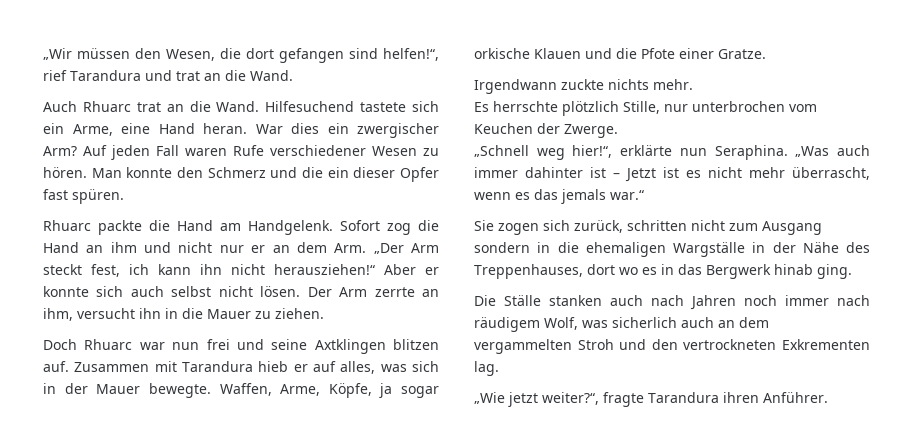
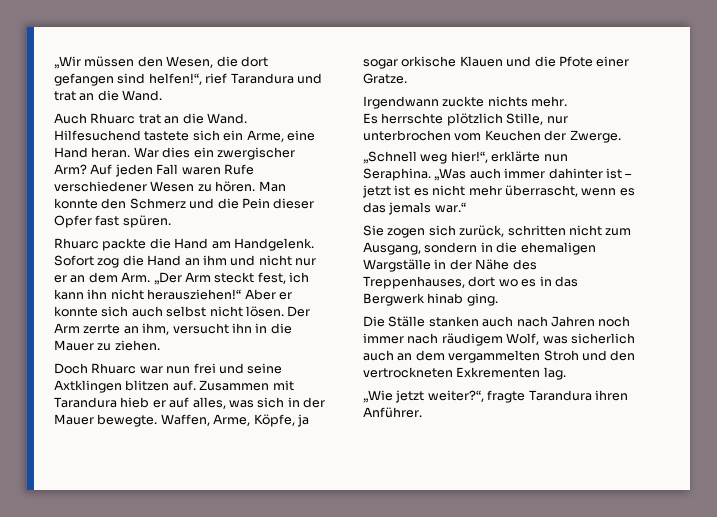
- Man konnte den Schmerz und die ein dieser Opfer fast spüren.
+ Man konnte den Schmerz und die Pein dieser Opfer fast spüren.
- „Was auch immer dahinter ist – Jetzt ist es nicht mehr überrascht, wenn es das jemals war.“
+ „Was auch immer dahinter ist – jetzt ist es nicht mehr überrascht, wenn es das jemals war.“
- Sie zogen sich zurück, schritten nicht zum Ausgang sondern in die ehemaligen Wargställe in der Nähe des Treppenhauses, dort wo es in das Bergwerk hinab ging.
+ Sie zogen sich zurück, schritten nicht zum Ausgang, sondern in die ehemaligen Wargställe in der Nähe des Treppenhauses, dort wo es in das Bergwerk hinab ging.

